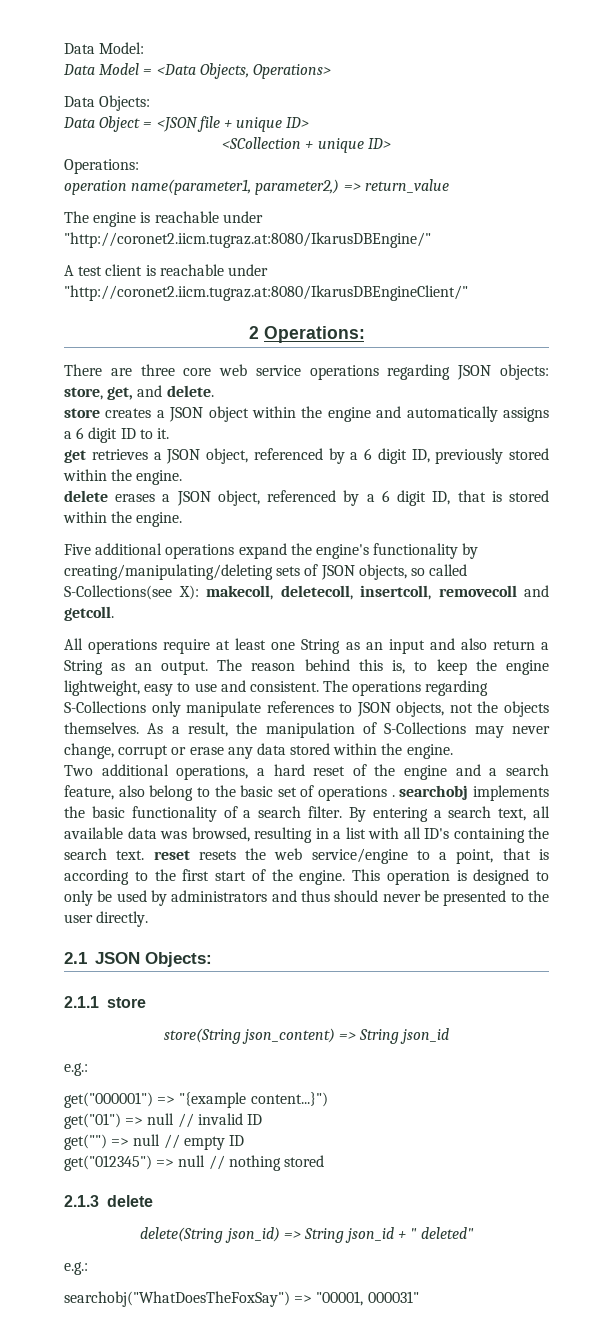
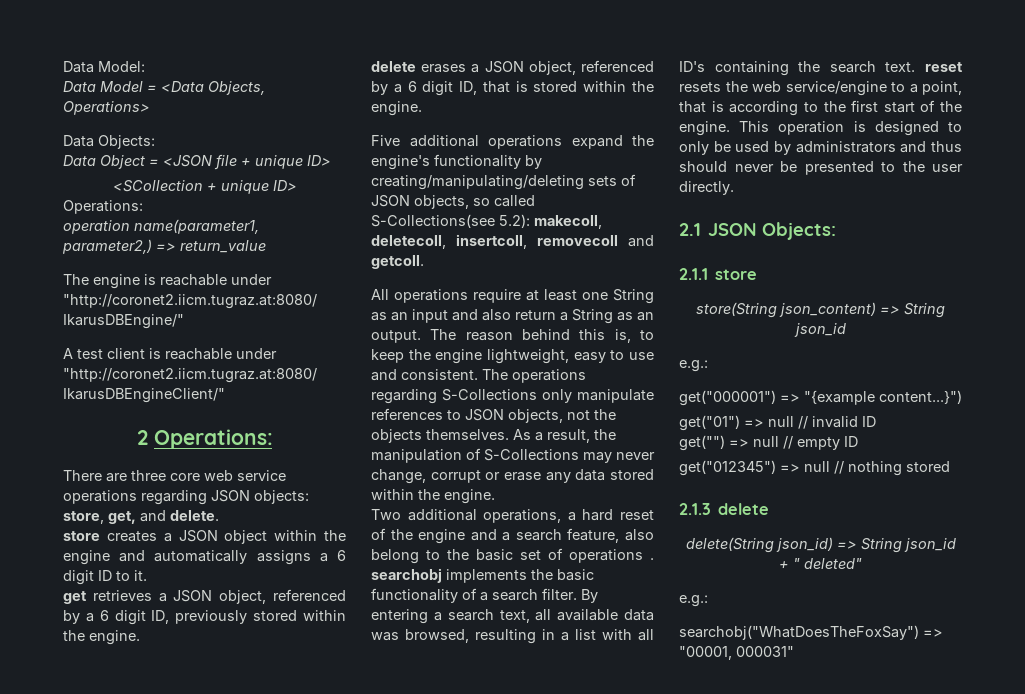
- Five additional operations expand the engine's functionality by creating/manipulating/deleting sets of JSON objects, so called S-Collections(see X): makecoll, deletecoll, insertcoll, removecoll and getcoll.
+ Five additional operations expand the engine's functionality by creating/manipulating/deleting sets of JSON objects, so called S-Collections(see 5.2): makecoll, deletecoll, insertcoll, removecoll and getcoll.

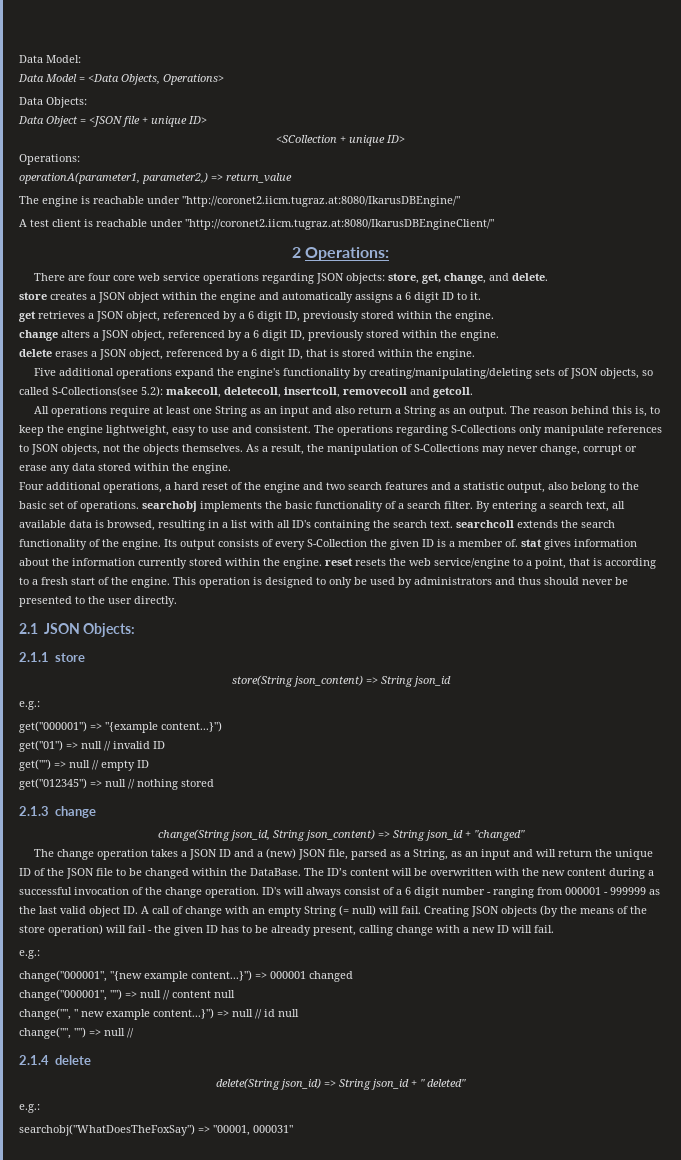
- operation name(parameter1, parameter2,) => return_value
+ operationA(parameter1, parameter2,) => return_value
- There are three core web service operations regarding JSON objects: store, get, and delete.
+ There are four core web service operations regarding JSON objects: store, get, change, and delete.
+ change alters a JSON object, referenced by a 6 digit ID, previously stored within the engine.
- Two additional operations, a hard reset of the engine and a search feature, also belong to the basic set of operations . searchobj implements the basic functionality of a search filter.
+ Four additional operations, a hard reset of the engine and two search features and a statistic output, also belong to the basic set of operations. searchobj implements the basic functionality of a search filter.
- By entering a search text, all available data was browsed, resulting in a list with all ID's containing the search text. reset resets the web service/engine to a point, that is according to the first start of the engine.
+ By entering a search text, all available data is browsed, resulting in a list with all ID's containing the search text. searchcoll extends the search functionality of the engine. Its output consists of every S-Collection the given ID is a member of. stat gives information about the information currently stored within the engine. reset resets the web service/engine to a point, that is according to a fresh start of the engine.
- 2.1.3 delete
+ 2.1.3 change
+ change(String json_id, String json_content) => String json_id + "changed"
+ The change operation takes a JSON ID and a (new) JSON file, parsed as a String, as an input and will return the unique ID of the JSON file to be changed within the DataBase. The ID’s content will be overwritten with the new content during a successful invocation of the change operation. ID's will always consist of a 6 digit number - ranging from 000001 - 999999 as the last valid object ID. A call of change with an empty String (= null) will fail. Creating JSON objects (by the means of the store operation) will fail - the given ID has to be already present, calling change with a new ID will fail.
+ e.g.:
+ change("000001", "{new example content...}") => 000001 changed
+ change("000001", "") => null // content null
+ change("", " new example content...}") => null // id null
+ change("", "") => null //
+ 2.1.4 delete

